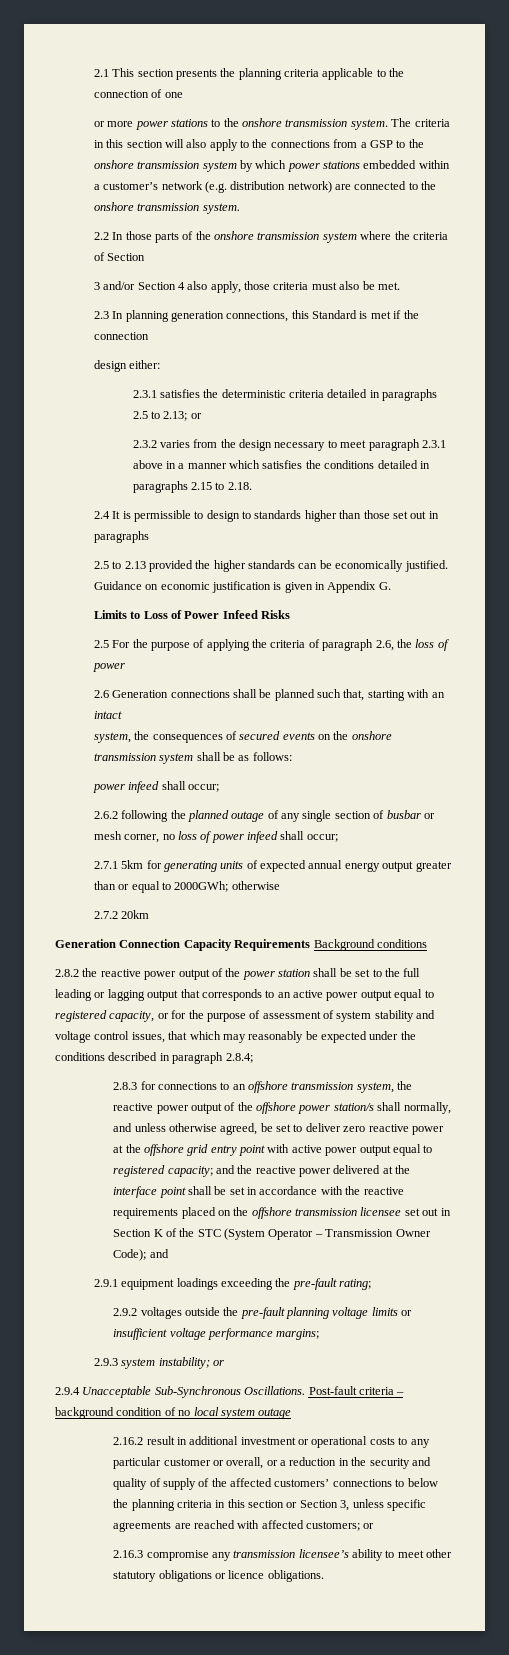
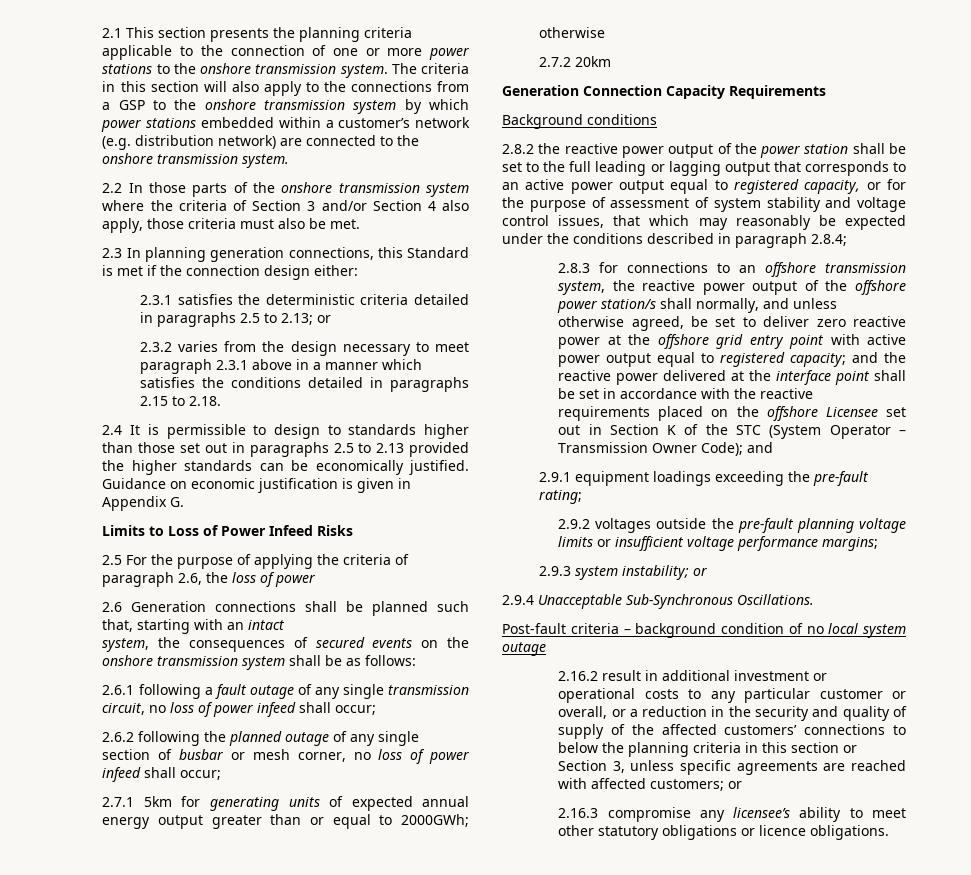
- 2.1 This section presents the planning criteria applicable to the connection of one
- or more power stations to the onshore transmission system.
+ 2.1 This section presents the planning criteria applicable to the connection of one or more power stations to the onshore transmission system.
- 2.2 In those parts of the onshore transmission system where the criteria of Section
- 3 and/or Section 4 also apply, those criteria must also be met.
+ 2.2 In those parts of the onshore transmission system where the criteria of Section 3 and/or Section 4 also apply, those criteria must also be met.
- 2.3 In planning generation connections, this Standard is met if the connection
- design either:
+ 2.3 In planning generation connections, this Standard is met if the connection design either:
- 2.4 It is permissible to design to standards higher than those set out in paragraphs
- 2.5 to 2.13 provided the higher standards can be economically justified.
+ 2.4 It is permissible to design to standards higher than those set out in paragraphs 2.5 to 2.13 provided the higher standards can be economically justified.
  system, the consequences of secured events on the onshore transmission system shall be as follows:
- power infeed shall occur;
+ 2.6.1 following a fault outage of any single transmission circuit, no loss of power infeed shall occur;
- Generation Connection Capacity Requirements Background conditions
+ Generation Connection Capacity Requirements
+ Background conditions
- and the reactive power delivered at the interface point shall be set in accordance with the reactive requirements placed on the offshore transmission licensee set out in Section K of the STC (System Operator – Transmission Owner Code);
+ and the reactive power delivered at the interface point shall be set in accordance with the reactive requirements placed on the offshore Licensee set out in Section K of the STC (System Operator – Transmission Owner Code);
- 2.9.4 Unacceptable Sub-Synchronous Oscillations. Post-fault criteria – background condition of no local system outage
+ 2.9.4 Unacceptable Sub-Synchronous Oscillations.
+ Post-fault criteria – background condition of no local system outage
- 2.16.3 compromise any transmission licensee’s ability to meet other statutory obligations or licence obligations.
+ 2.16.3 compromise any licensee’s ability to meet other statutory obligations or licence obligations.

